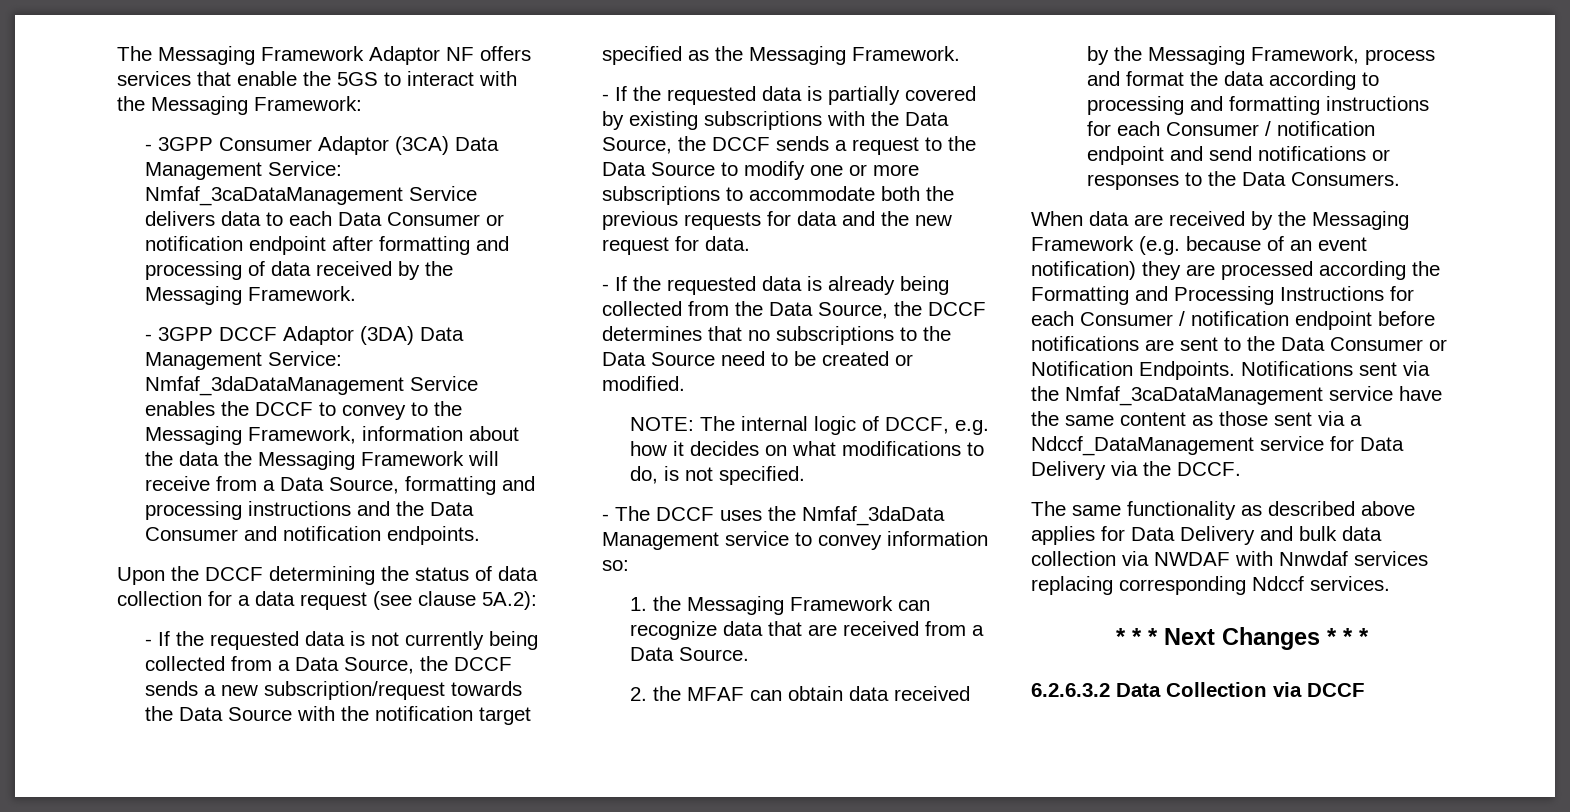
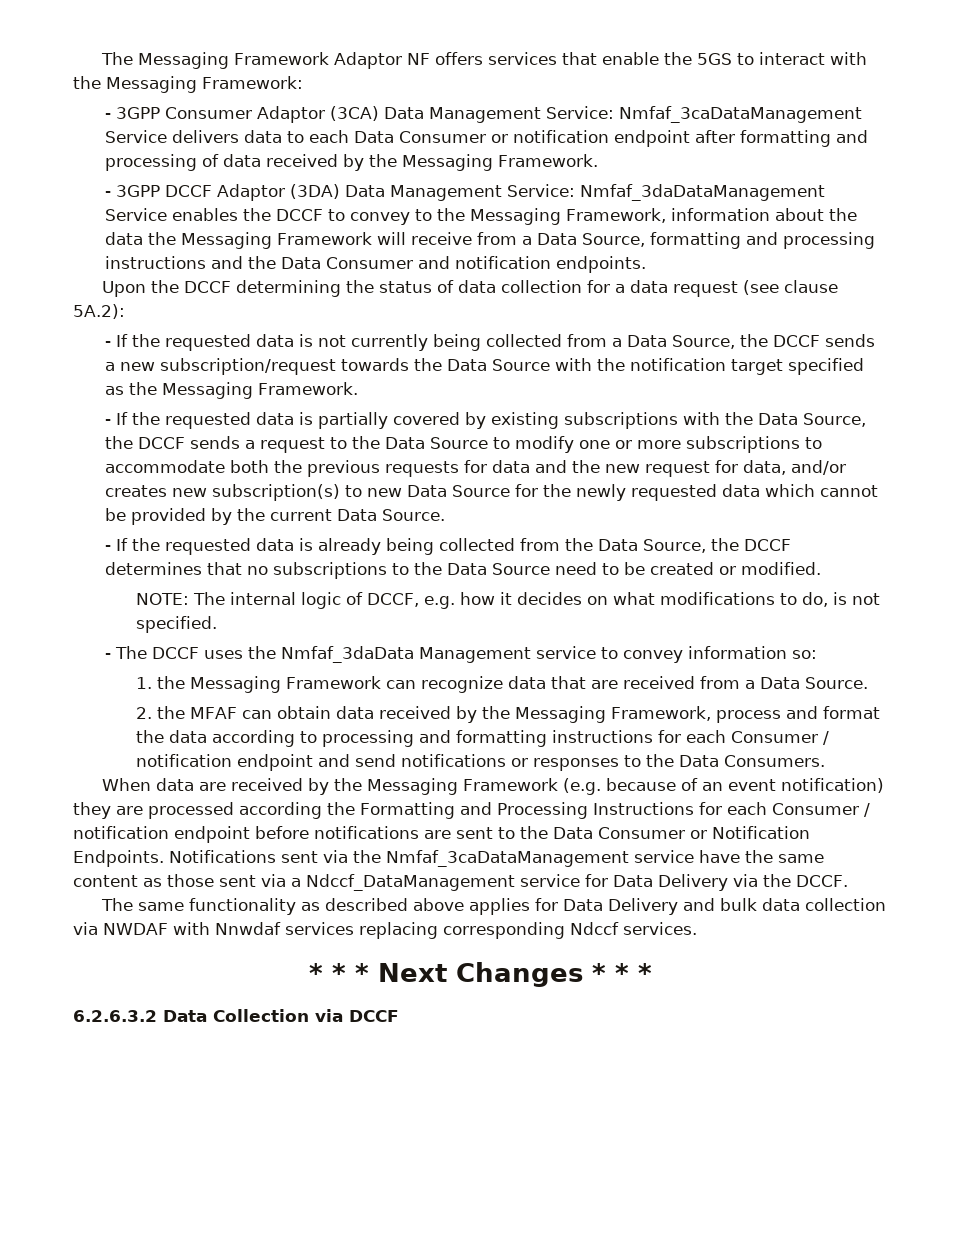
- - If the requested data is partially covered by existing subscriptions with the Data Source, the DCCF sends a request to the Data Source to modify one or more subscriptions to accommodate both the previous requests for data and the new request for data.
+ - If the requested data is partially covered by existing subscriptions with the Data Source, the DCCF sends a request to the Data Source to modify one or more subscriptions to accommodate both the previous requests for data and the new request for data, and/or creates new subscription(s) to new Data Source for the newly requested data which cannot be provided by the current Data Source.

